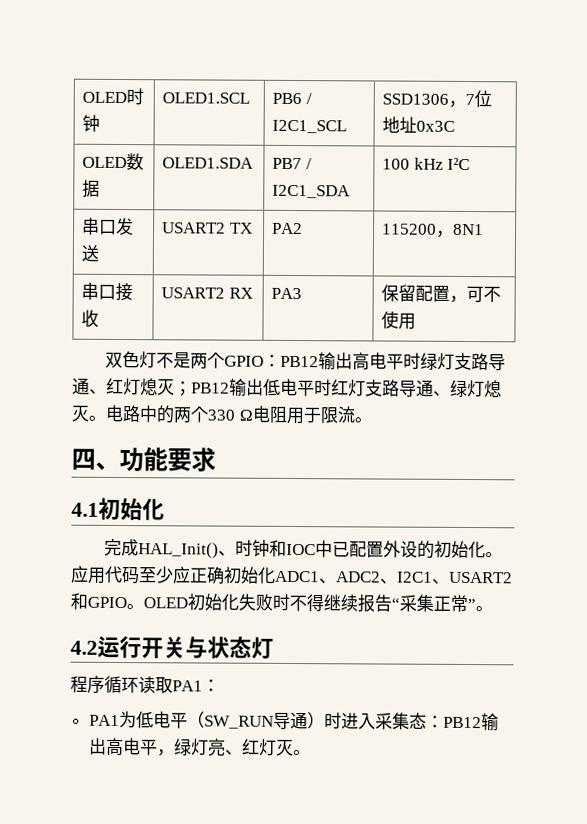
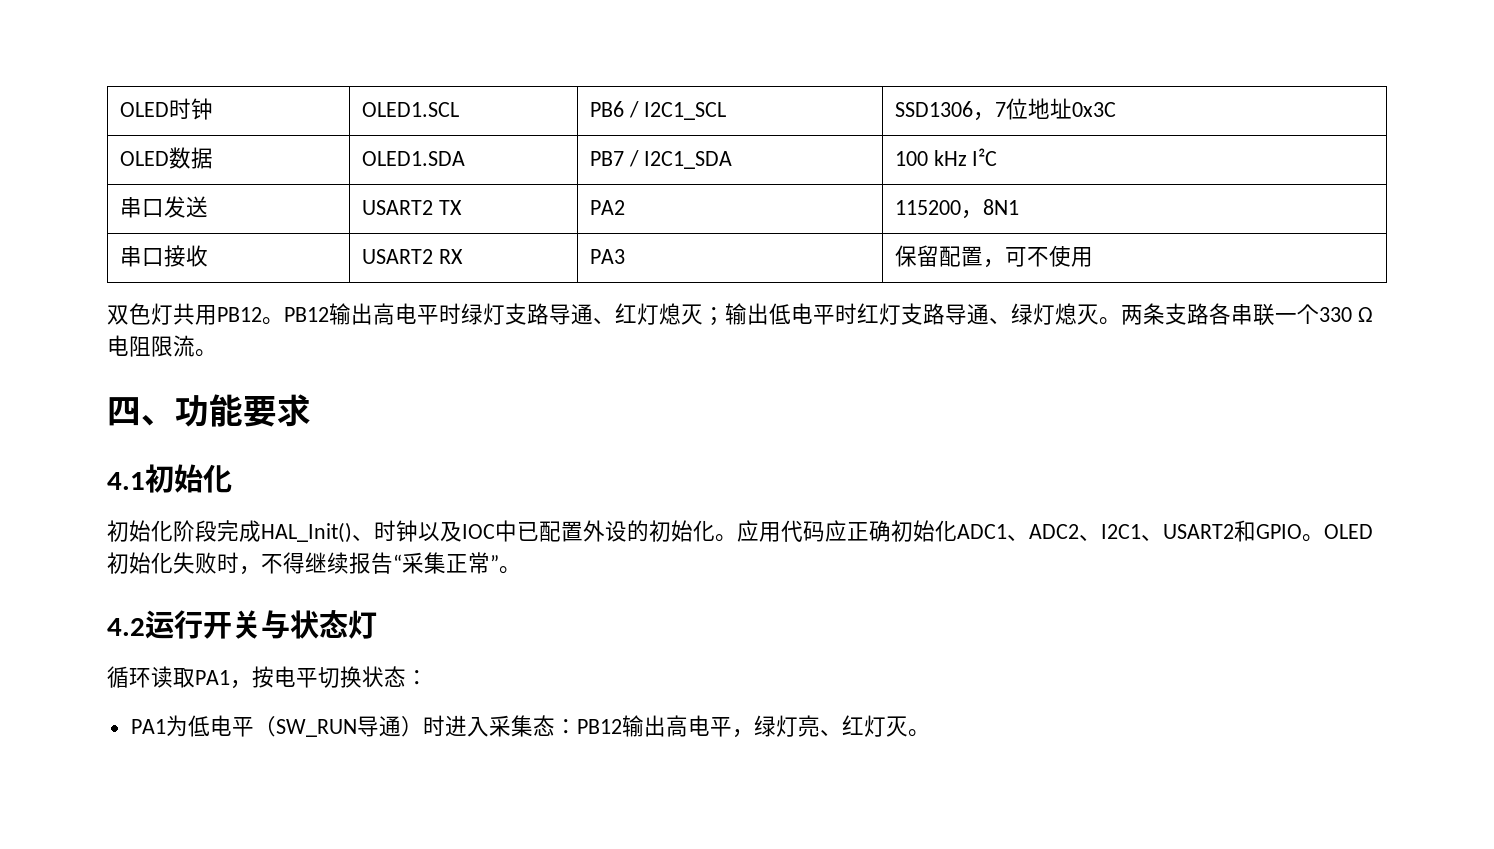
- 双色灯不是两个GPIO：PB12输出高电平时绿灯支路导通、红灯熄灭；PB12输出低电平时红灯支路导通、绿灯熄灭。
+ 双色灯共用PB12。PB12输出高电平时绿灯支路导通、红灯熄灭；输出低电平时红灯支路导通、绿灯熄灭。
- 电路中的两个330 Ω电阻用于限流。
+ 两条支路各串联一个330 Ω电阻限流。
- 完成HAL_Init()、时钟和IOC中已配置外设的初始化。
+ 初始化阶段完成HAL_Init()、时钟以及IOC中已配置外设的初始化。
- 应用代码至少应正确初始化ADC1、ADC2、I2C1、USART2和GPIO。
+ 应用代码应正确初始化ADC1、ADC2、I2C1、USART2和GPIO。
- OLED初始化失败时不得继续报告“采集正常”。
+ OLED初始化失败时，不得继续报告“采集正常”。
- 程序循环读取PA1：
+ 循环读取PA1，按电平切换状态：

